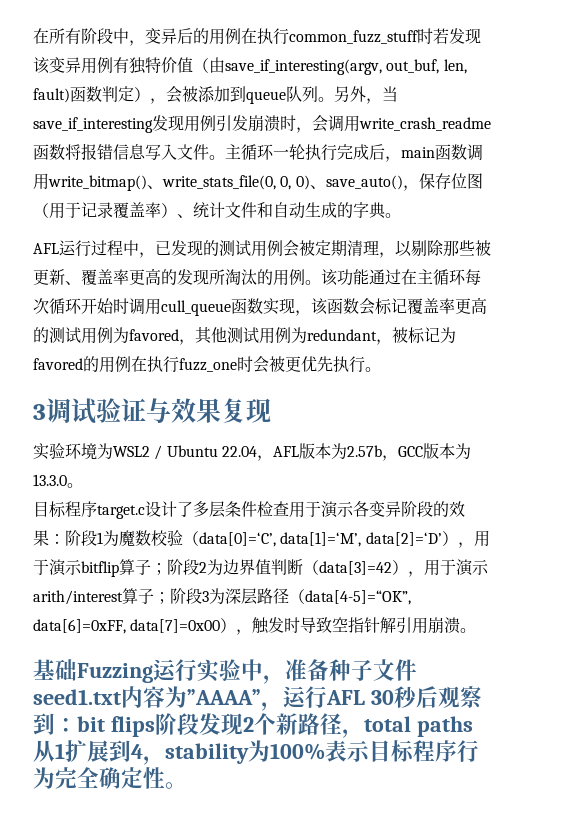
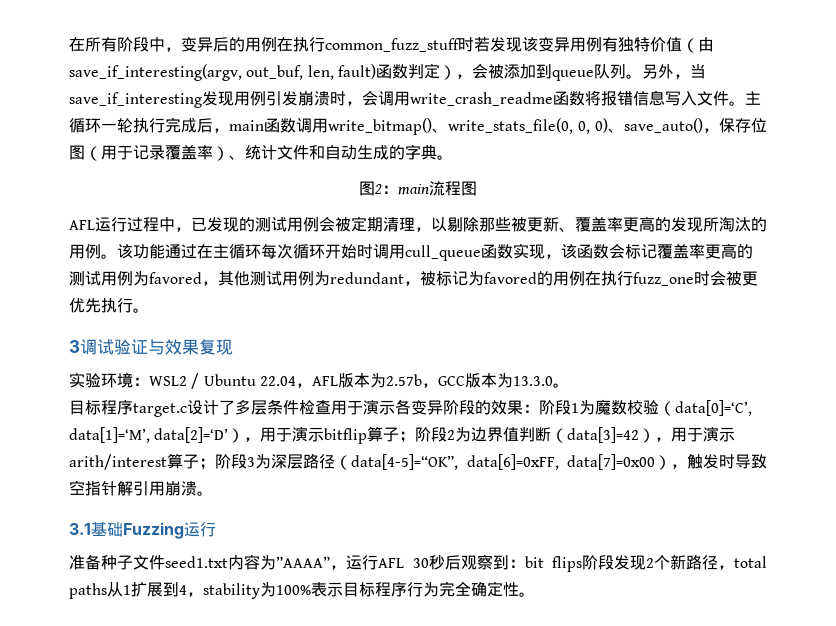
+ 图2：main流程图
- 实验环境为WSL2 / Ubuntu 22.04，AFL版本为2.57b，GCC版本为13.3.0。
+ 实验环境：WSL2 / Ubuntu 22.04，AFL版本为2.57b，GCC版本为13.3.0。
- 基础Fuzzing运行实验中，准备种子文件seed1.txt内容为”AAAA”，运行AFL 30秒后观察到：bit flips阶段发现2个新路径，total paths从1扩展到4，stability为100%表示目标程序行为完全确定性。
+ 3.1基础Fuzzing运行
+ 准备种子文件seed1.txt内容为”AAAA”，运行AFL 30秒后观察到：bit flips阶段发现2个新路径，total paths从1扩展到4，stability为100%表示目标程序行为完全确定性。

